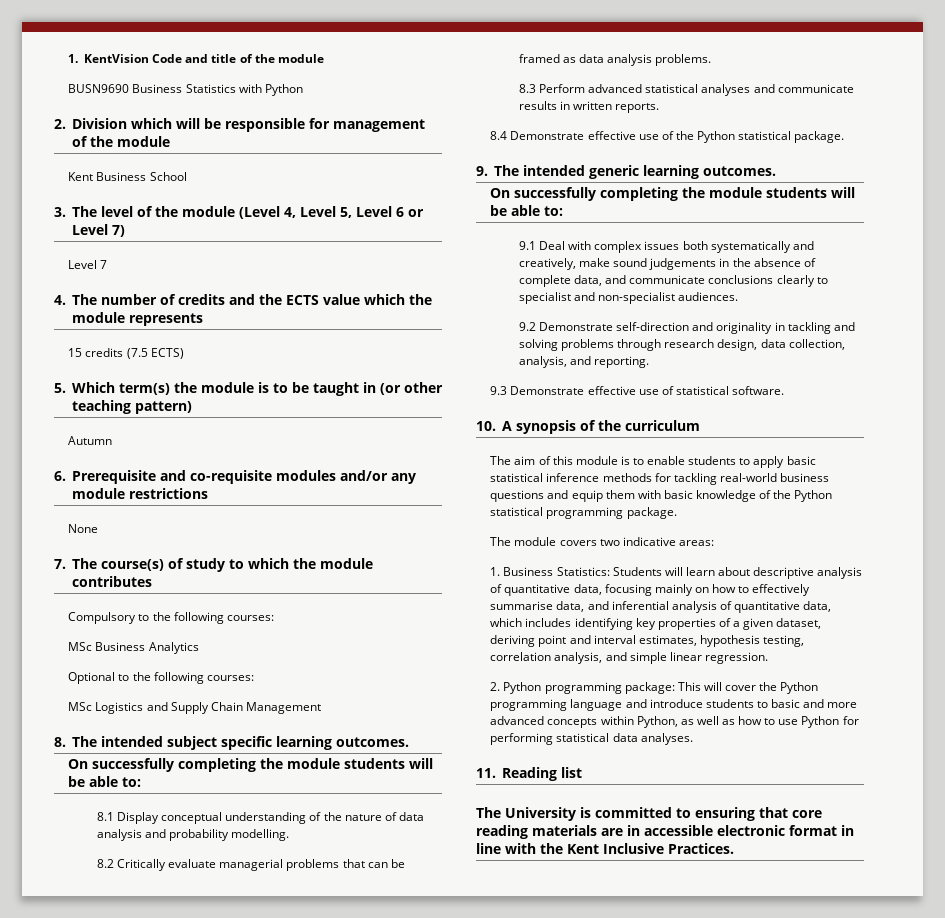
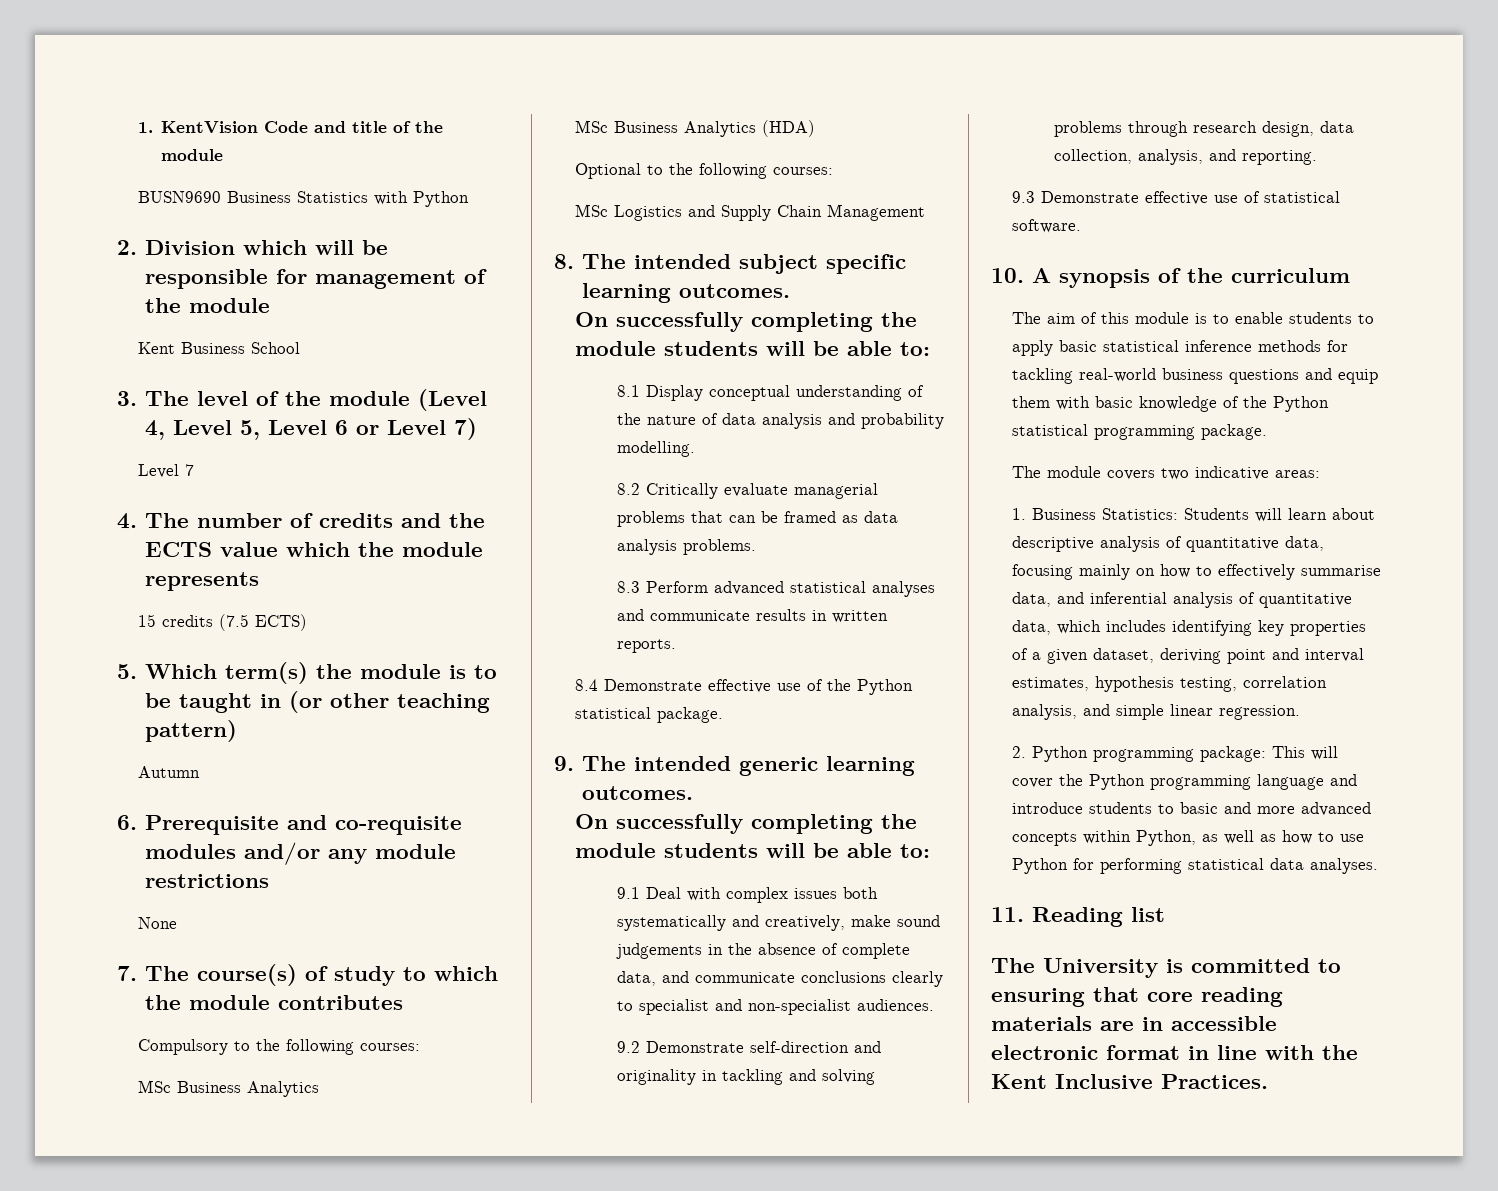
+ MSc Business Analytics (HDA)

